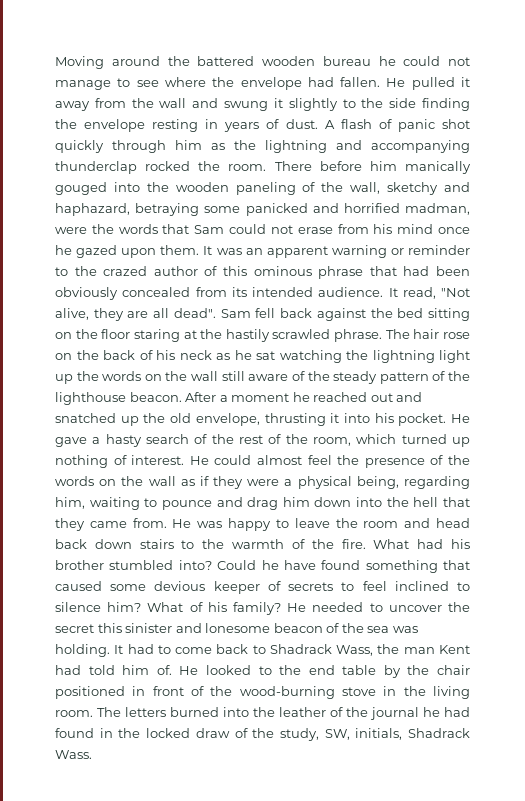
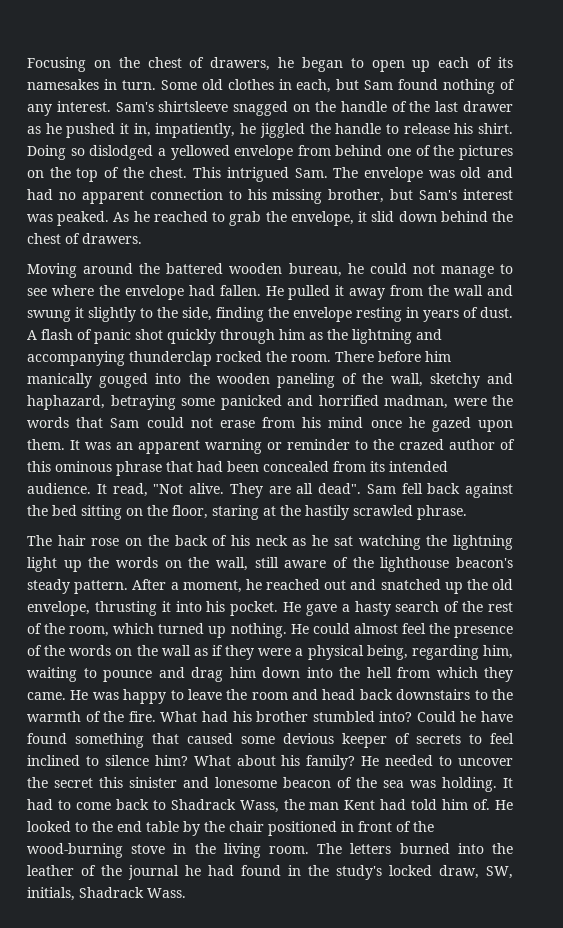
+ Focusing on the chest of drawers, he began to open up each of its namesakes in turn. Some old clothes in each, but Sam found nothing of any interest. Sam's shirtsleeve snagged on the handle of the last drawer as he pushed it in, impatiently, he jiggled the handle to release his shirt. Doing so dislodged a yellowed envelope from behind one of the pictures on the top of the chest. This intrigued Sam. The envelope was old and had no apparent connection to his missing brother, but Sam's interest was peaked. As he reached to grab the envelope, it slid down behind the chest of drawers.
- Moving around the battered wooden bureau he could not manage to see where the envelope had fallen.
+ Moving around the battered wooden bureau, he could not manage to see where the envelope had fallen.
- He pulled it away from the wall and swung it slightly to the side finding the envelope resting in years of dust.
+ He pulled it away from the wall and swung it slightly to the side, finding the envelope resting in years of dust.
- It was an apparent warning or reminder to the crazed author of this ominous phrase that had been obviously concealed from its intended audience.
+ It was an apparent warning or reminder to the crazed author of this ominous phrase that had been concealed from its intended audience.
- It read, "Not alive, they are all dead".
+ It read, "Not alive. They are all dead".
- Sam fell back against the bed sitting on the floor staring at the hastily scrawled phrase. The hair rose on the back of his neck as he sat watching the lightning light up the words on the wall still aware of the steady pattern of the lighthouse beacon.
+ Sam fell back against the bed sitting on the floor, staring at the hastily scrawled phrase.
+ The hair rose on the back of his neck as he sat watching the lightning light up the words on the wall, still aware of the lighthouse beacon's steady pattern.
- After a moment he reached out and snatched up the old envelope, thrusting it into his pocket.
+ After a moment, he reached out and snatched up the old envelope, thrusting it into his pocket.
- He gave a hasty search of the rest of the room, which turned up nothing of interest.
+ He gave a hasty search of the rest of the room, which turned up nothing.
- He could almost feel the presence of the words on the wall as if they were a physical being, regarding him, waiting to pounce and drag him down into the hell that they came from.
+ He could almost feel the presence of the words on the wall as if they were a physical being, regarding him, waiting to pounce and drag him down into the hell from which they came.
- He was happy to leave the room and head back down stairs to the warmth of the fire.
+ He was happy to leave the room and head back downstairs to the warmth of the fire.
- What of his family?
+ What about his family?
- The letters burned into the leather of the journal he had found in the locked draw of the study, SW, initials, Shadrack Wass.
+ The letters burned into the leather of the journal he had found in the study's locked draw, SW, initials, Shadrack Wass.

